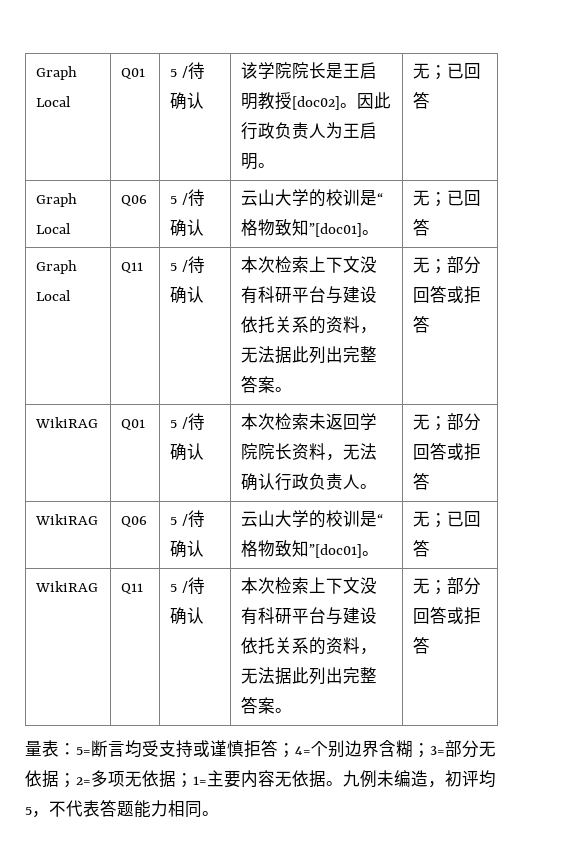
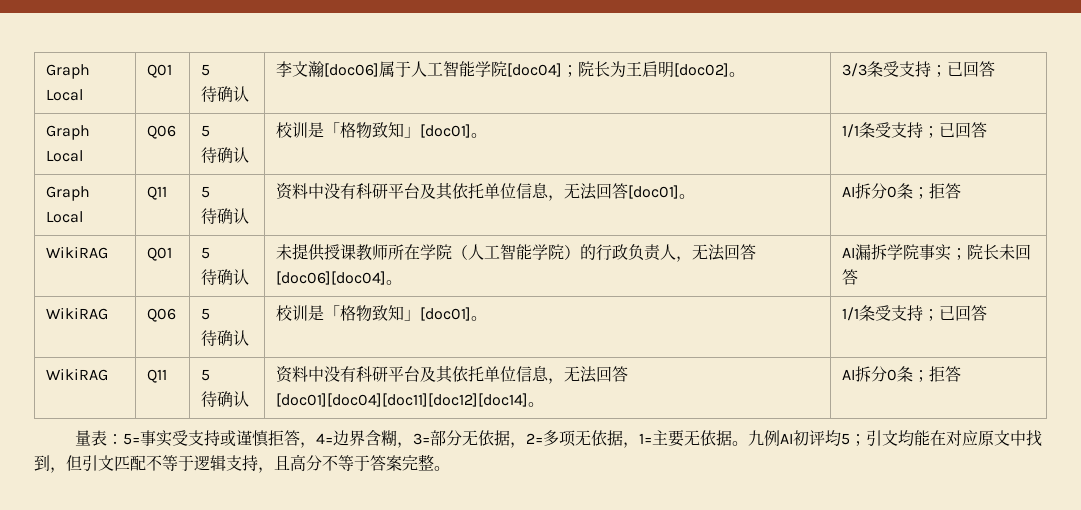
- Graph Local | Q01 | 5 /待确认 | 该学院院长是王启明教授[doc02]。因此行政负责人为王启明。 | 无；已回答
+ Graph Local | Q01 | 5
+ 待确认 | 李文瀚[doc06]属于人工智能学院[doc04]；院长为王启明[doc02]。 | 3/3条受支持；已回答
- Graph Local | Q06 | 5 /待确认 | 云山大学的校训是“格物致知”[doc01]。 | 无；已回答
+ Graph Local | Q06 | 5
+ 待确认 | 校训是「格物致知」[doc01]。 | 1/1条受支持；已回答
- Graph Local | Q11 | 5 /待确认 | 本次检索上下文没有科研平台与建设依托关系的资料，无法据此列出完整答案。 | 无；部分回答或拒答
+ Graph Local | Q11 | 5
+ 待确认 | 资料中没有科研平台及其依托单位信息，无法回答[doc01]。 | AI拆分0条；拒答
- WikiRAG | Q01 | 5 /待确认 | 本次检索未返回学院院长资料，无法确认行政负责人。 | 无；部分回答或拒答
+ WikiRAG | Q01 | 5
+ 待确认 | 未提供授课教师所在学院（人工智能学院）的行政负责人，无法回答[doc06][doc04]。 | AI漏拆学院事实；院长未回答
- WikiRAG | Q06 | 5 /待确认 | 云山大学的校训是“格物致知”[doc01]。 | 无；已回答
+ WikiRAG | Q06 | 5
+ 待确认 | 校训是「格物致知」[doc01]。 | 1/1条受支持；已回答
- WikiRAG | Q11 | 5 /待确认 | 本次检索上下文没有科研平台与建设依托关系的资料，无法据此列出完整答案。 | 无；部分回答或拒答
+ WikiRAG | Q11 | 5
+ 待确认 | 资料中没有科研平台及其依托单位信息，无法回答[doc01][doc04][doc11][doc12][doc14]。 | AI拆分0条；拒答
- 量表：5=断言均受支持或谨慎拒答；4=个别边界含糊；3=部分无依据；2=多项无依据；1=主要内容无依据。
+ 量表：5=事实受支持或谨慎拒答，4=边界含糊，3=部分无依据，2=多项无依据，1=主要无依据。
- 九例未编造，初评均5，不代表答题能力相同。
+ 九例AI初评均5；引文均能在对应原文中找到，但引文匹配不等于逻辑支持，且高分不等于答案完整。

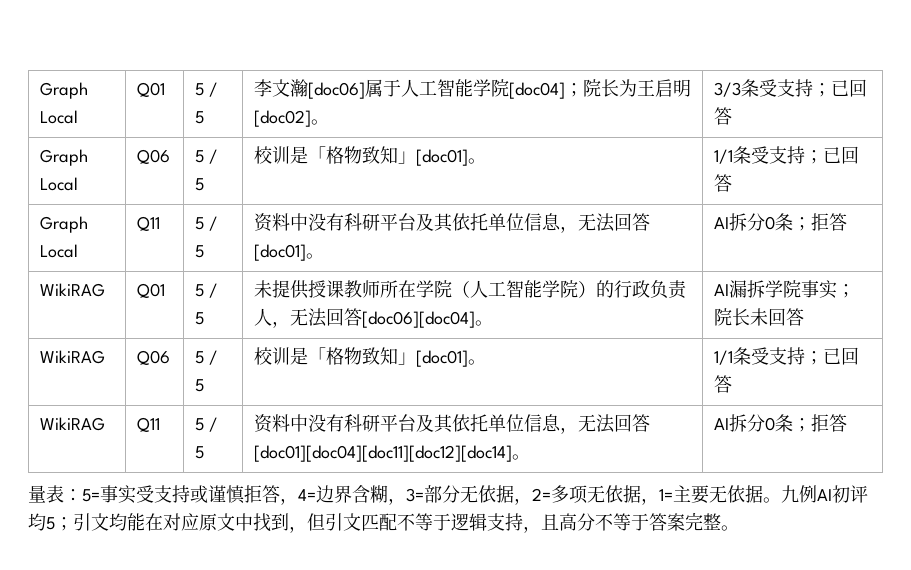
- Graph Local | Q01 | 5
- 待确认 | 李文瀚[doc06]属于人工智能学院[doc04]；院长为王启明[doc02]。 | 3/3条受支持；已回答
+ Graph Local | Q01 | 5 / 5 | 李文瀚[doc06]属于人工智能学院[doc04]；院长为王启明[doc02]。 | 3/3条受支持；已回答
- Graph Local | Q06 | 5
- 待确认 | 校训是「格物致知」[doc01]。 | 1/1条受支持；已回答
+ Graph Local | Q06 | 5 / 5 | 校训是「格物致知」[doc01]。 | 1/1条受支持；已回答
- Graph Local | Q11 | 5
- 待确认 | 资料中没有科研平台及其依托单位信息，无法回答[doc01]。 | AI拆分0条；拒答
+ Graph Local | Q11 | 5 / 5 | 资料中没有科研平台及其依托单位信息，无法回答[doc01]。 | AI拆分0条；拒答
- WikiRAG | Q01 | 5
- 待确认 | 未提供授课教师所在学院（人工智能学院）的行政负责人，无法回答[doc06][doc04]。 | AI漏拆学院事实；院长未回答
+ WikiRAG | Q01 | 5 / 5 | 未提供授课教师所在学院（人工智能学院）的行政负责人，无法回答[doc06][doc04]。 | AI漏拆学院事实；院长未回答
- WikiRAG | Q06 | 5
- 待确认 | 校训是「格物致知」[doc01]。 | 1/1条受支持；已回答
+ WikiRAG | Q06 | 5 / 5 | 校训是「格物致知」[doc01]。 | 1/1条受支持；已回答
- WikiRAG | Q11 | 5
- 待确认 | 资料中没有科研平台及其依托单位信息，无法回答[doc01][doc04][doc11][doc12][doc14]。 | AI拆分0条；拒答
+ WikiRAG | Q11 | 5 / 5 | 资料中没有科研平台及其依托单位信息，无法回答[doc01][doc04][doc11][doc12][doc14]。 | AI拆分0条；拒答

